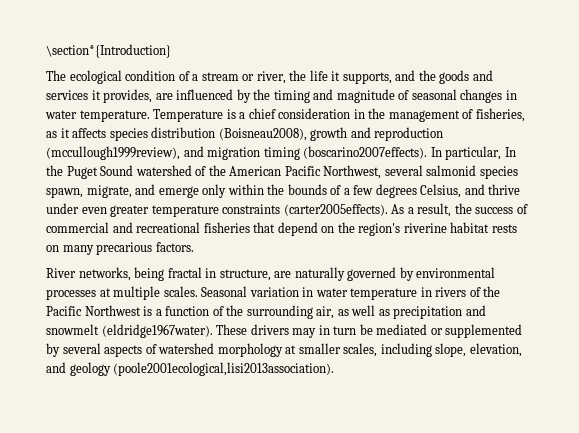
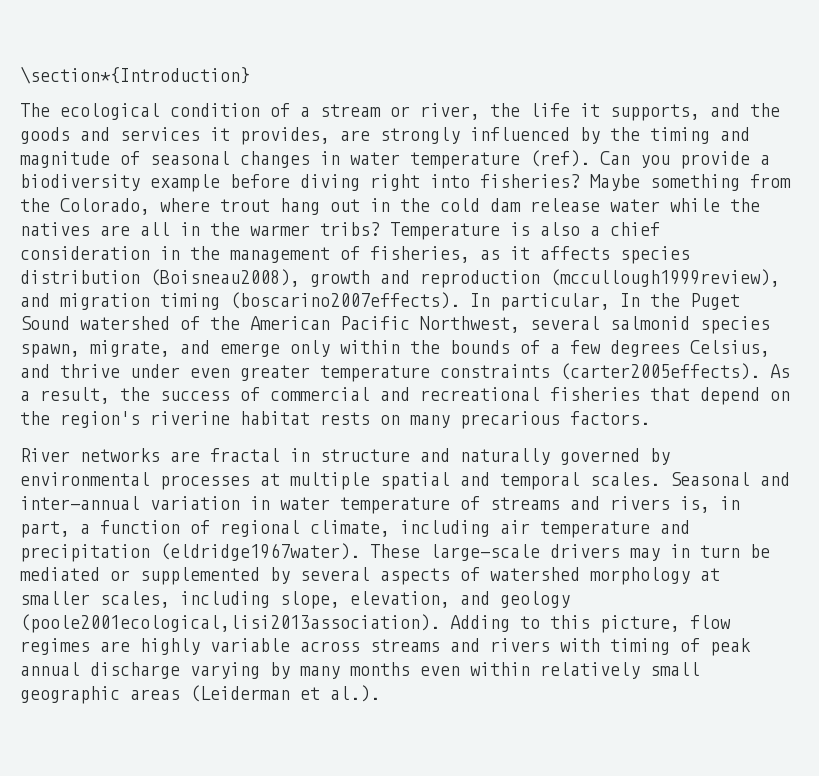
- The ecological condition of a stream or river, the life it supports, and the goods and services it provides, are influenced by the timing and magnitude of seasonal changes in water temperature.
+ The ecological condition of a stream or river, the life it supports, and the goods and services it provides, are strongly influenced by the timing and magnitude of seasonal changes in water temperature (ref). Can you provide a biodiversity example before diving right into fisheries? Maybe something from the Colorado, where trout hang out in the cold dam release water while the natives are all in the warmer tribs?
- Temperature is a chief consideration in the management of fisheries, as it affects species distribution (Boisneau2008), growth and reproduction (mccullough1999review), and migration timing (boscarino2007effects).
+ Temperature is also a chief consideration in the management of fisheries, as it affects species distribution (Boisneau2008), growth and reproduction (mccullough1999review), and migration timing (boscarino2007effects).
- River networks, being fractal in structure, are naturally governed by environmental processes at multiple scales. Seasonal variation in water temperature in rivers of the Pacific Northwest is a function of the surrounding air, as well as precipitation and snowmelt (eldridge1967water).
+ River networks are fractal in structure and naturally governed by environmental processes at multiple spatial and temporal scales. Seasonal and inter-annual variation in water temperature of streams and rivers is, in part, a function of regional climate, including air temperature and precipitation (eldridge1967water).
- These drivers may in turn be mediated or supplemented by several aspects of watershed morphology at smaller scales, including slope, elevation, and geology (poole2001ecological,lisi2013association).
+ These large-scale drivers may in turn be mediated or supplemented by several aspects of watershed morphology at smaller scales, including slope, elevation, and geology (poole2001ecological,lisi2013association).
+ Adding to this picture, flow regimes are highly variable across streams and rivers with timing of peak annual discharge varying by many months even within relatively small geographic areas (Leiderman et al.).

